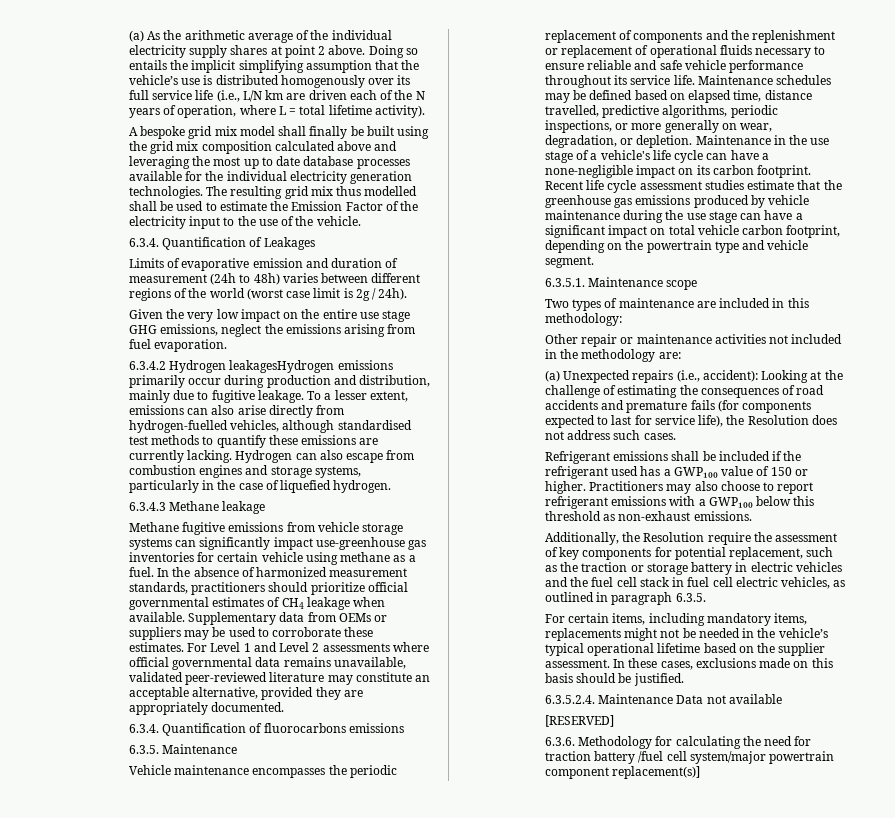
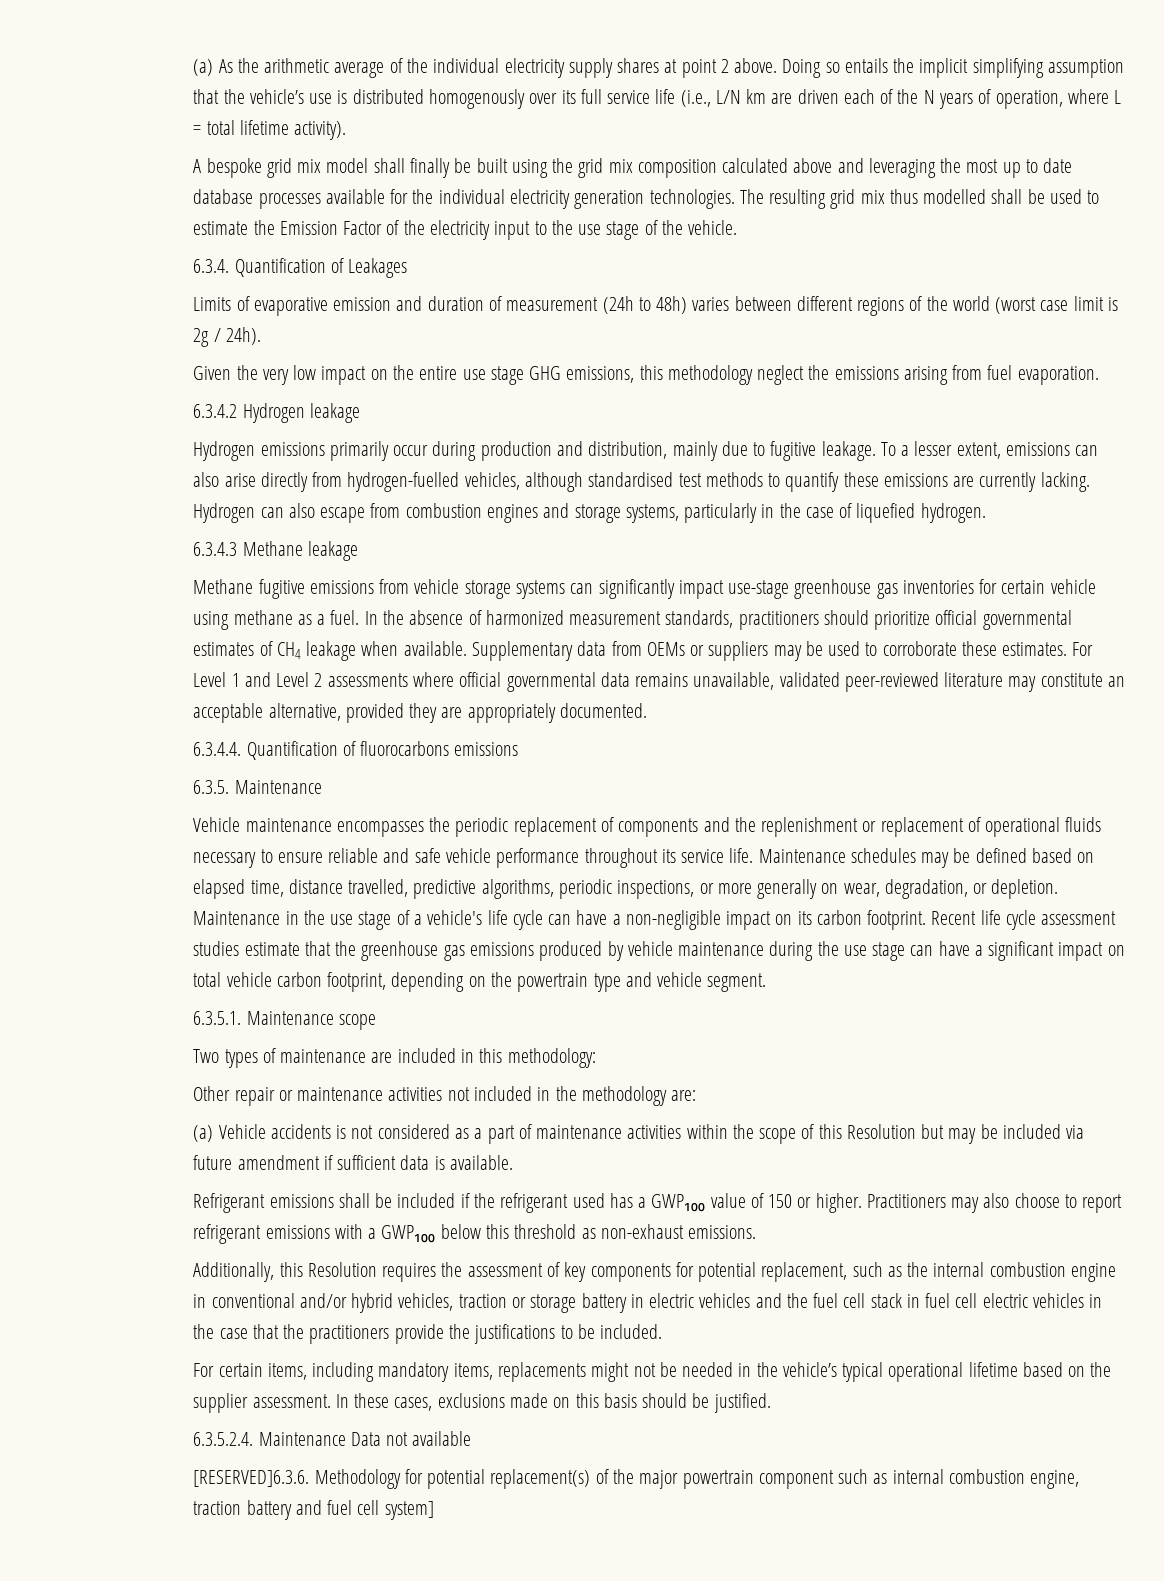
- The resulting grid mix thus modelled shall be used to estimate the Emission Factor of the electricity input to the use of the vehicle.
+ The resulting grid mix thus modelled shall be used to estimate the Emission Factor of the electricity input to the use stage of the vehicle.
- Given the very low impact on the entire use stage GHG emissions, neglect the emissions arising from fuel evaporation.
+ Given the very low impact on the entire use stage GHG emissions, this methodology neglect the emissions arising from fuel evaporation.
- 6.3.4.2 Hydrogen leakagesHydrogen emissions primarily occur during production and distribution, mainly due to fugitive leakage.
+ 6.3.4.2 Hydrogen leakage
+ Hydrogen emissions primarily occur during production and distribution, mainly due to fugitive leakage.
- Methane fugitive emissions from vehicle storage systems can significantly impact use-greenhouse gas inventories for certain vehicle using methane as a fuel.
+ Methane fugitive emissions from vehicle storage systems can significantly impact use-stage greenhouse gas inventories for certain vehicle using methane as a fuel.
- 6.3.4. Quantification of fluorocarbons emissions
+ 6.3.4.4. Quantification of fluorocarbons emissions
- Maintenance in the use stage of a vehicle's life cycle can have a none-negligible impact on its carbon footprint.
+ Maintenance in the use stage of a vehicle's life cycle can have a non-negligible impact on its carbon footprint.
- (a) Unexpected repairs (i.e., accident): Looking at the challenge of estimating the consequences of road accidents and premature fails (for components expected to last for service life), the Resolution does not address such cases.
+ (a) Vehicle accidents is not considered as a part of maintenance activities within the scope of this Resolution but may be included via future amendment if sufficient data is available.
- Additionally, the Resolution require the assessment of key components for potential replacement, such as the traction or storage battery in electric vehicles and the fuel cell stack in fuel cell electric vehicles, as outlined in paragraph 6.3.5.
+ Additionally, this Resolution requires the assessment of key components for potential replacement, such as the internal combustion engine in conventional and/or hybrid vehicles, traction or storage battery in electric vehicles and the fuel cell stack in fuel cell electric vehicles in the case that the practitioners provide the justifications to be included.
- [RESERVED]
- 6.3.6. Methodology for calculating the need for traction battery /fuel cell system/major powertrain component replacement(s)]
+ [RESERVED]6.3.6. Methodology for potential replacement(s) of the major powertrain component such as internal combustion engine, traction battery and fuel cell system]

